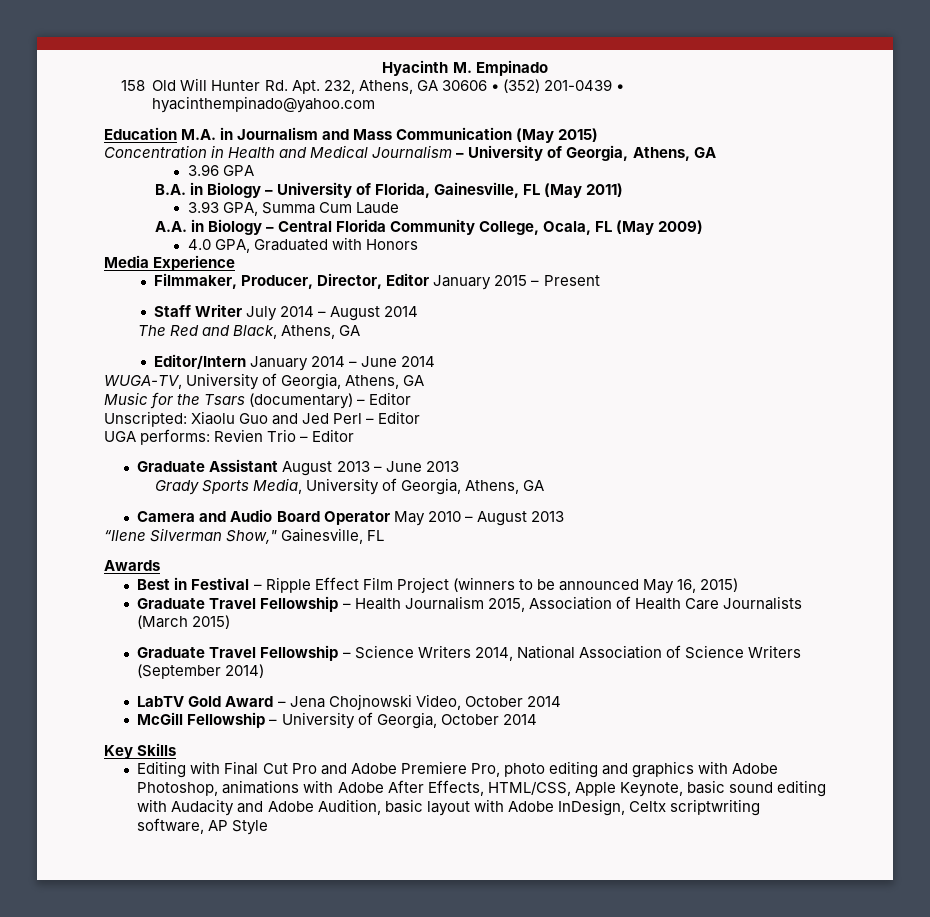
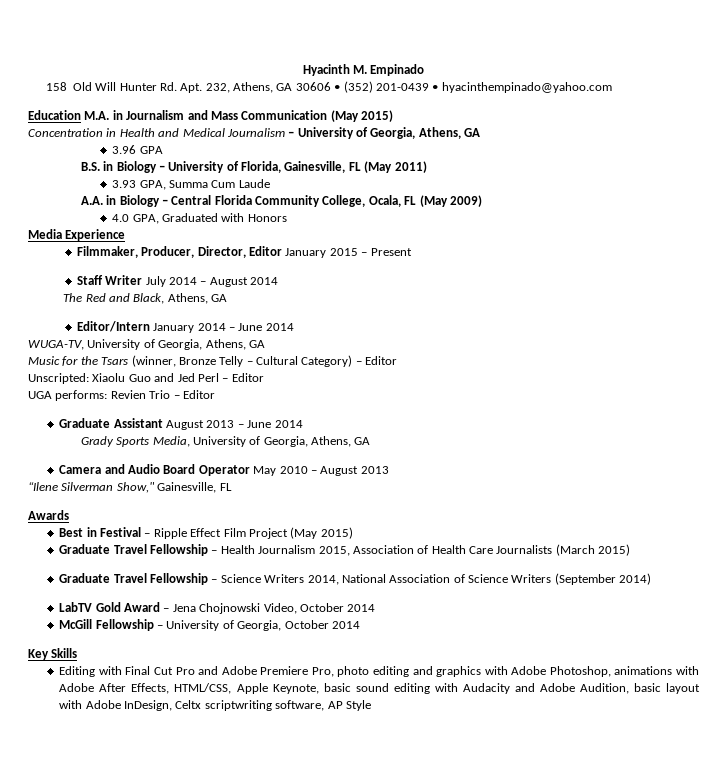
- B.A. in Biology – University of Florida, Gainesville, FL (May 2011)
+ B.S. in Biology – University of Florida, Gainesville, FL (May 2011)
- Music for the Tsars (documentary) – Editor
+ Music for the Tsars (winner, Bronze Telly – Cultural Category) – Editor
- Graduate Assistant August 2013 – June 2013
+ Graduate Assistant August 2013 – June 2014
- Best in Festival – Ripple Effect Film Project (winners to be announced May 16, 2015)
+ Best in Festival – Ripple Effect Film Project (May 2015)

